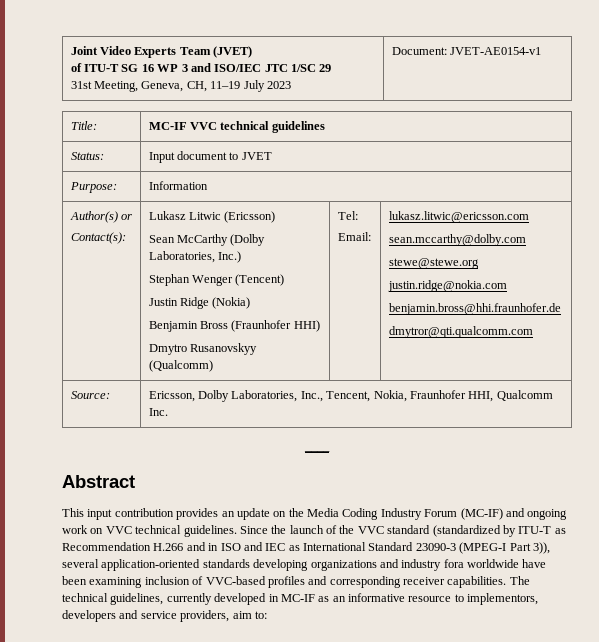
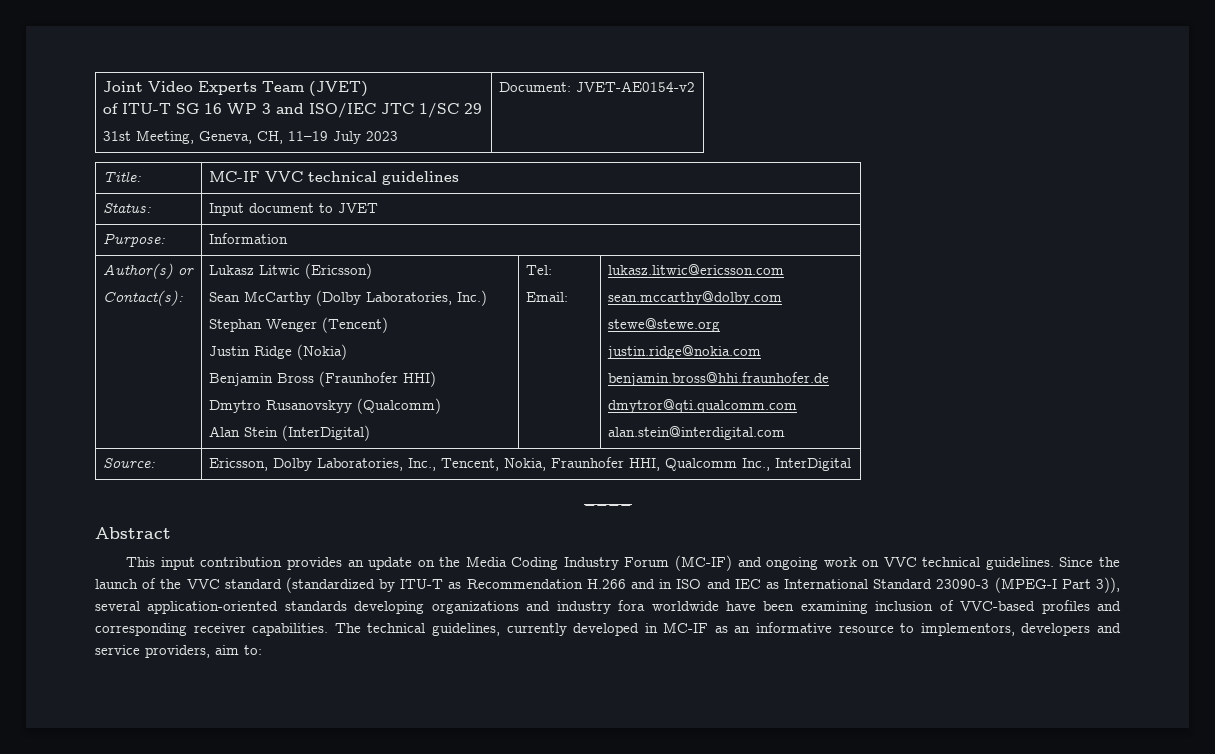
  Joint Video Experts Team (JVET)
  of ITU-T SG 16 WP 3 and ISO/IEC JTC 1/SC 29
- 31st Meeting, Geneva, CH, 11–19 July 2023 | Document: JVET-AE0154-v1
+ 31st Meeting, Geneva, CH, 11–19 July 2023 | Document: JVET-AE0154-v2
  Author(s) or
  Contact(s): | Lukasz Litwic (Ericsson)
  Sean McCarthy (Dolby Laboratories, Inc.)
  Stephan Wenger (Tencent)
  Justin Ridge (Nokia)
  Benjamin Bross (Fraunhofer HHI)
- Dmytro Rusanovskyy (Qualcomm) | Tel:
+ Dmytro Rusanovskyy (Qualcomm)
+ Alan Stein (InterDigital) | Tel:
  Email: | lukasz.litwic@ericsson.com
  sean.mccarthy@dolby.com
  stewe@stewe.org
  justin.ridge@nokia.com
  benjamin.bross@hhi.fraunhofer.de
  dmytror@qti.qualcomm.com
+ alan.stein@interdigital.com
- Source: | Ericsson, Dolby Laboratories, Inc., Tencent, Nokia, Fraunhofer HHI, Qualcomm Inc.
+ Source: | Ericsson, Dolby Laboratories, Inc., Tencent, Nokia, Fraunhofer HHI, Qualcomm Inc., InterDigital

